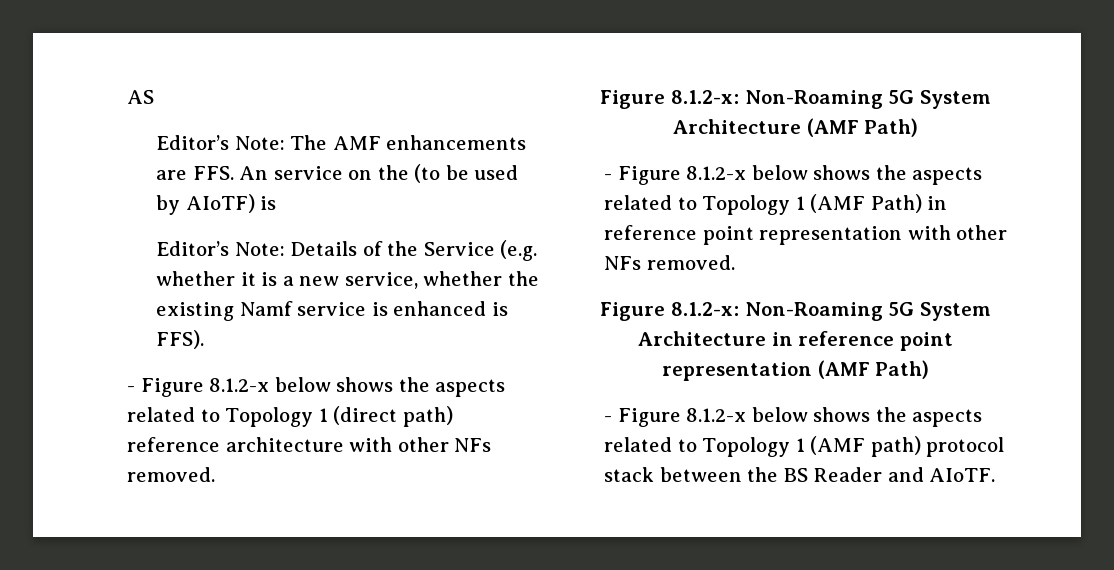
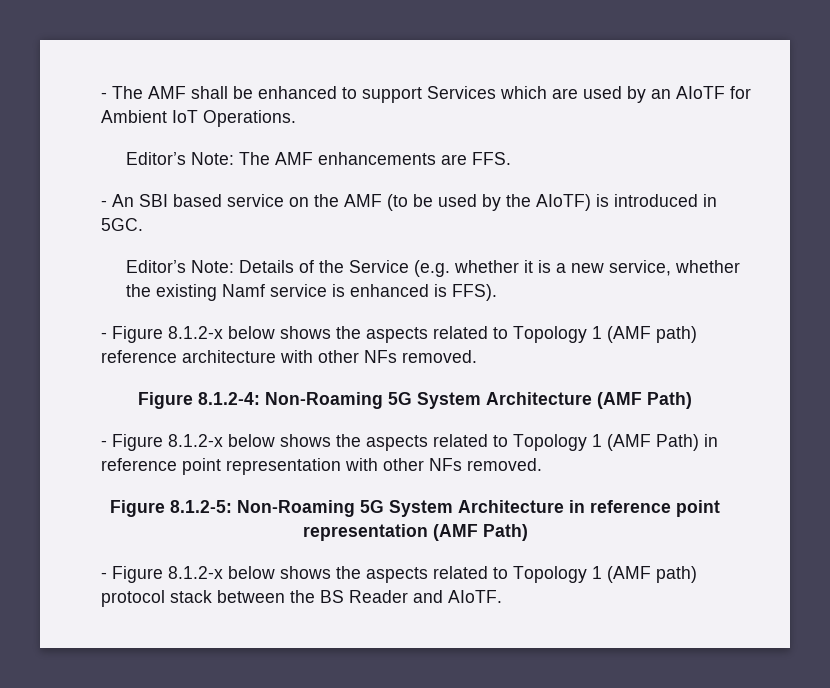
- AS
+ - The AMF shall be enhanced to support Services which are used by an AIoTF for Ambient IoT Operations.
- Editor’s Note: The AMF enhancements are FFS. An service on the (to be used by AIoTF) is
+ Editor’s Note: The AMF enhancements are FFS.
+ - An SBI based service on the AMF (to be used by the AIoTF) is introduced in 5GC.
- - Figure 8.1.2-x below shows the aspects related to Topology 1 (direct path) reference architecture with other NFs removed.
+ - Figure 8.1.2-x below shows the aspects related to Topology 1 (AMF path) reference architecture with other NFs removed.
- Figure 8.1.2-x: Non-Roaming 5G System Architecture (AMF Path)
+ Figure 8.1.2-4: Non-Roaming 5G System Architecture (AMF Path)
- Figure 8.1.2-x: Non-Roaming 5G System Architecture in reference point representation (AMF Path)
+ Figure 8.1.2-5: Non-Roaming 5G System Architecture in reference point representation (AMF Path)

